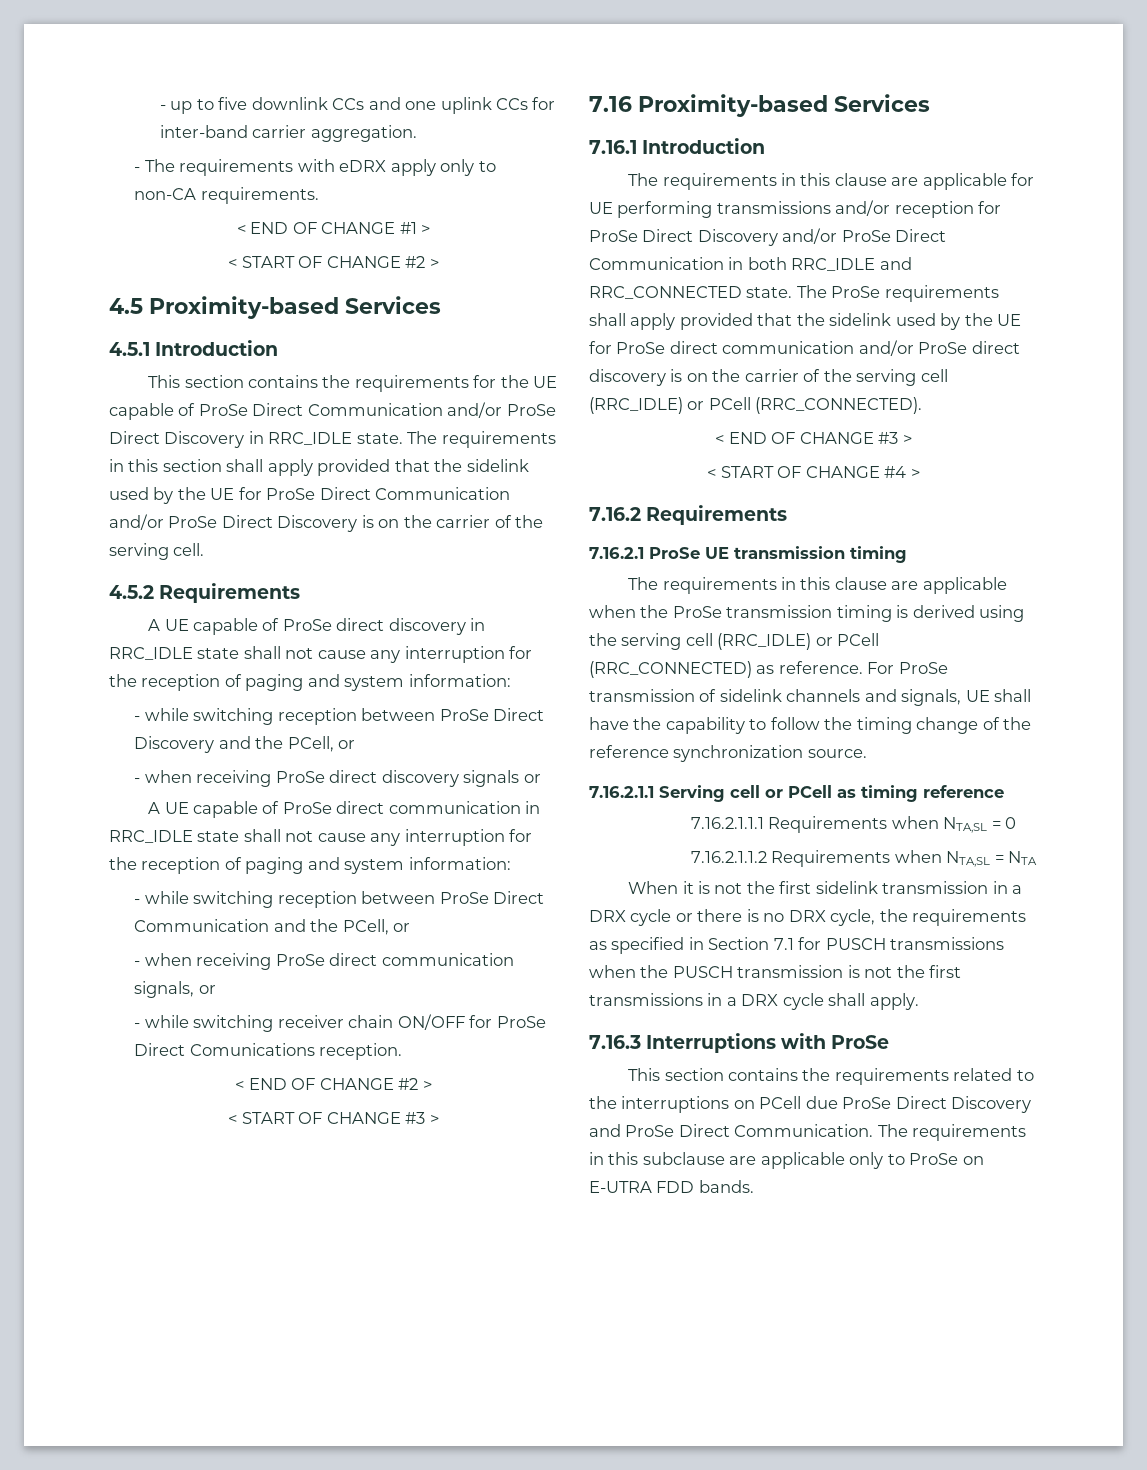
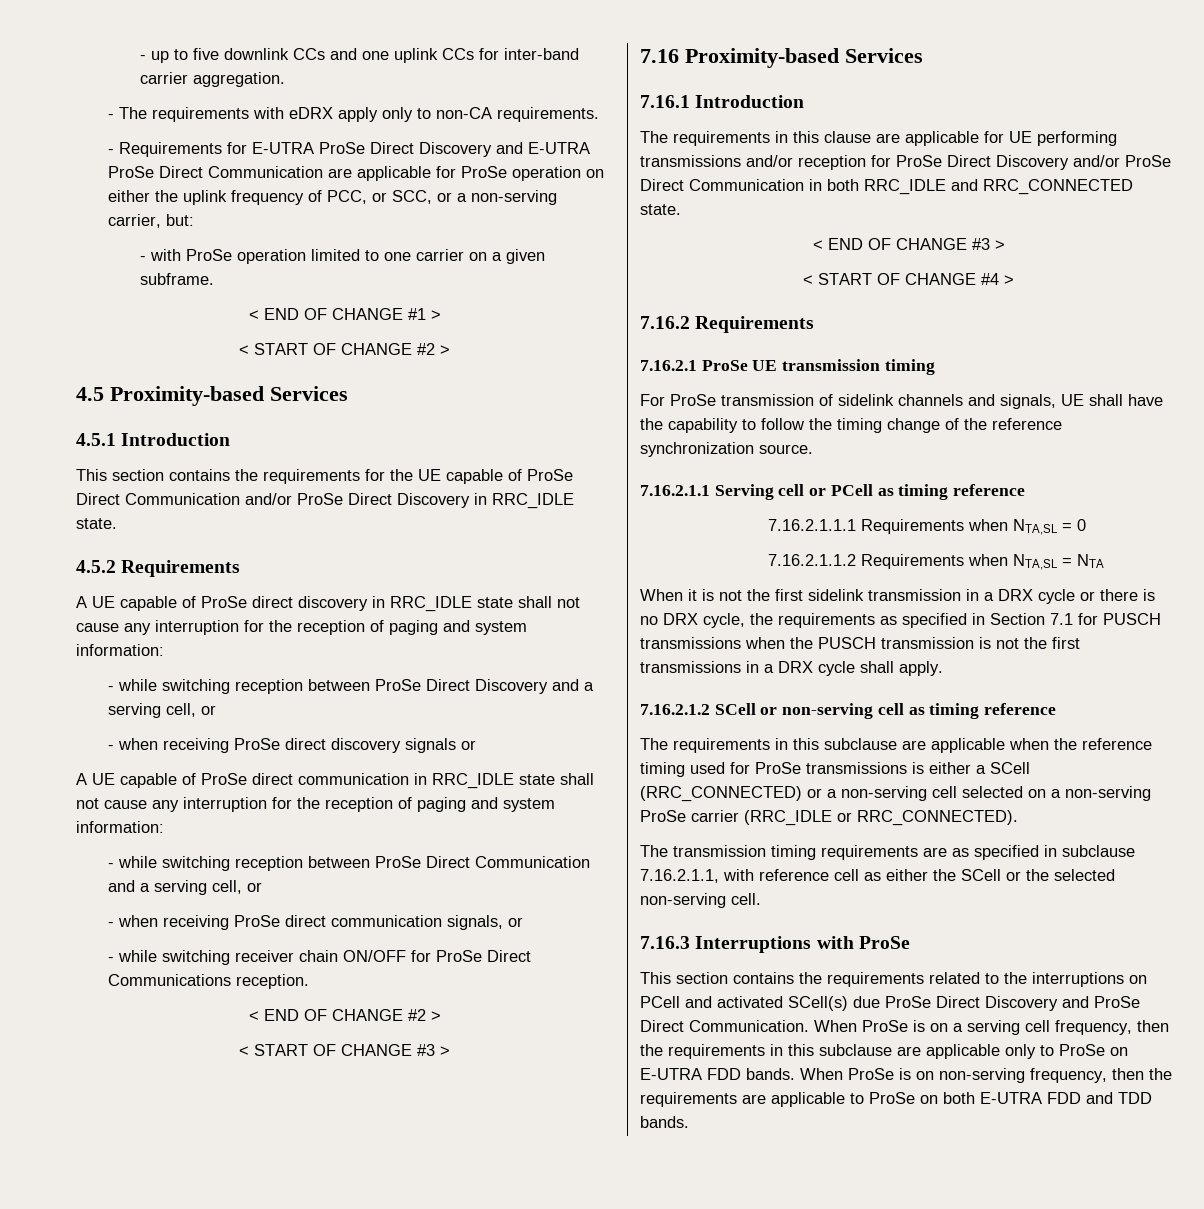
+ - Requirements for E-UTRA ProSe Direct Discovery and E-UTRA ProSe Direct Communication are applicable for ProSe operation on either the uplink frequency of PCC, or SCC, or a non-serving carrier, but:
+ - with ProSe operation limited to one carrier on a given subframe.
- The requirements in this section shall apply provided that the sidelink used by the UE for ProSe Direct Communication and/or ProSe Direct Discovery is on the carrier of the serving cell.
- - while switching reception between ProSe Direct Discovery and the PCell, or
+ - while switching reception between ProSe Direct Discovery and a serving cell, or
- - while switching reception between ProSe Direct Communication and the PCell, or
+ - while switching reception between ProSe Direct Communication and a serving cell, or
- - while switching receiver chain ON/OFF for ProSe Direct Comunications reception.
+ - while switching receiver chain ON/OFF for ProSe Direct Communications reception.
- The ProSe requirements shall apply provided that the sidelink used by the UE for ProSe direct communication and/or ProSe direct discovery is on the carrier of the serving cell (RRC_IDLE) or PCell (RRC_CONNECTED).
- The requirements in this clause are applicable when the ProSe transmission timing is derived using the serving cell (RRC_IDLE) or PCell (RRC_CONNECTED) as reference.
+ 7.16.2.1.2 SCell or non-serving cell as timing reference
+ The requirements in this subclause are applicable when the reference timing used for ProSe transmissions is either a SCell (RRC_CONNECTED) or a non-serving cell selected on a non-serving ProSe carrier (RRC_IDLE or RRC_CONNECTED).
+ The transmission timing requirements are as specified in subclause 7.16.2.1.1, with reference cell as either the SCell or the selected non-serving cell.
- This section contains the requirements related to the interruptions on PCell due ProSe Direct Discovery and ProSe Direct Communication.
+ This section contains the requirements related to the interruptions on PCell and activated SCell(s) due ProSe Direct Discovery and ProSe Direct Communication.
- The requirements in this subclause are applicable only to ProSe on E-UTRA FDD bands.
+ When ProSe is on a serving cell frequency, then the requirements in this subclause are applicable only to ProSe on E-UTRA FDD bands.
+ When ProSe is on non-serving frequency, then the requirements are applicable to ProSe on both E-UTRA FDD and TDD bands.

